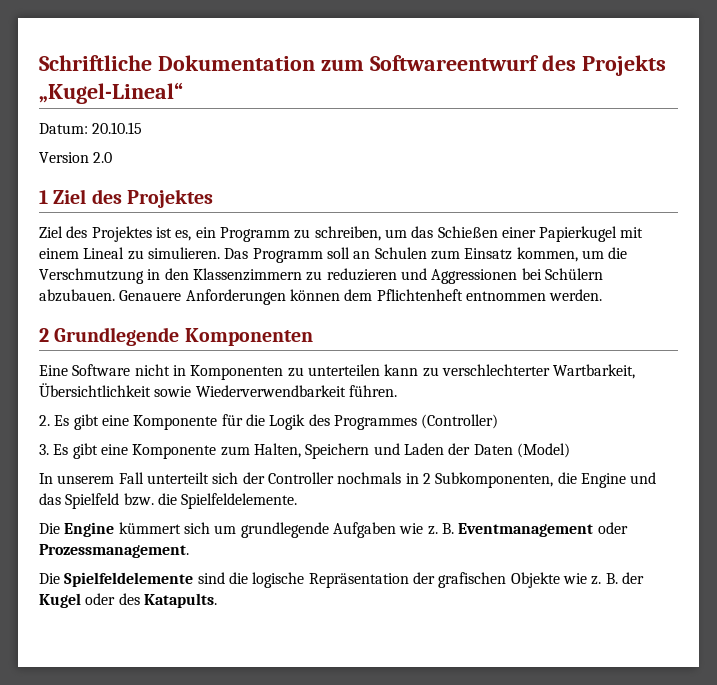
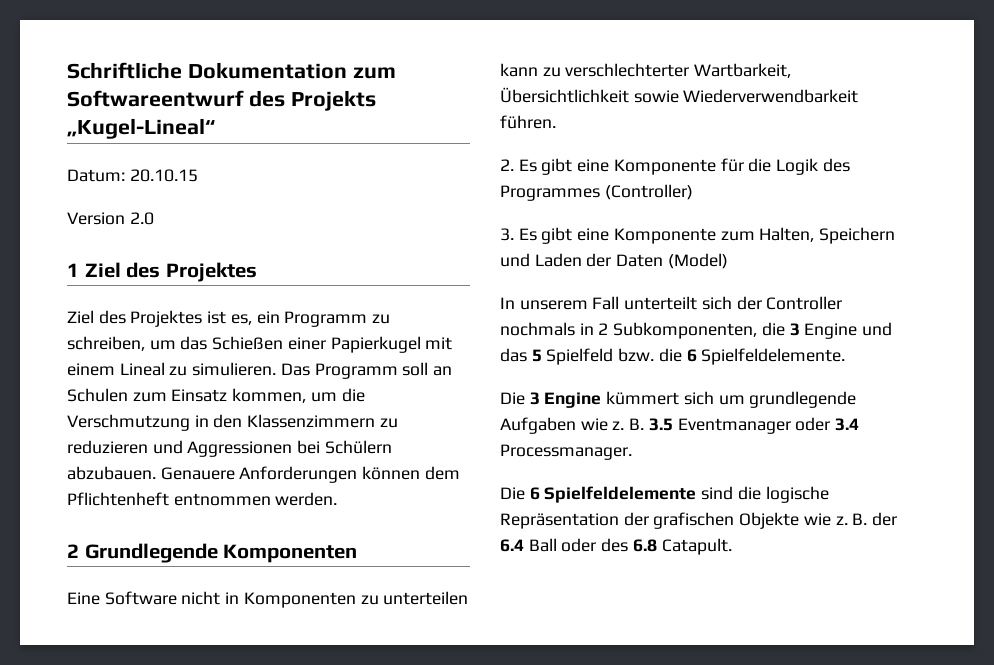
- In unserem Fall unterteilt sich der Controller nochmals in 2 Subkomponenten, die Engine und das Spielfeld bzw. die Spielfeldelemente.
+ In unserem Fall unterteilt sich der Controller nochmals in 2 Subkomponenten, die 3 Engine und das 5 Spielfeld bzw. die 6 Spielfeldelemente.
- Die Engine kümmert sich um grundlegende Aufgaben wie z.
+ Die 3 Engine kümmert sich um grundlegende Aufgaben wie z.
- B. Eventmanagement oder Prozessmanagement.
- Die Spielfeldelemente sind die logische Repräsentation der grafischen Objekte wie z.
+ B. 3.5 Eventmanager oder 3.4 Processmanager.
+ Die 6 Spielfeldelemente sind die logische Repräsentation der grafischen Objekte wie z.
- B. der Kugel oder des Katapults.
+ B. der 6.4 Ball oder des 6.8 Catapult.

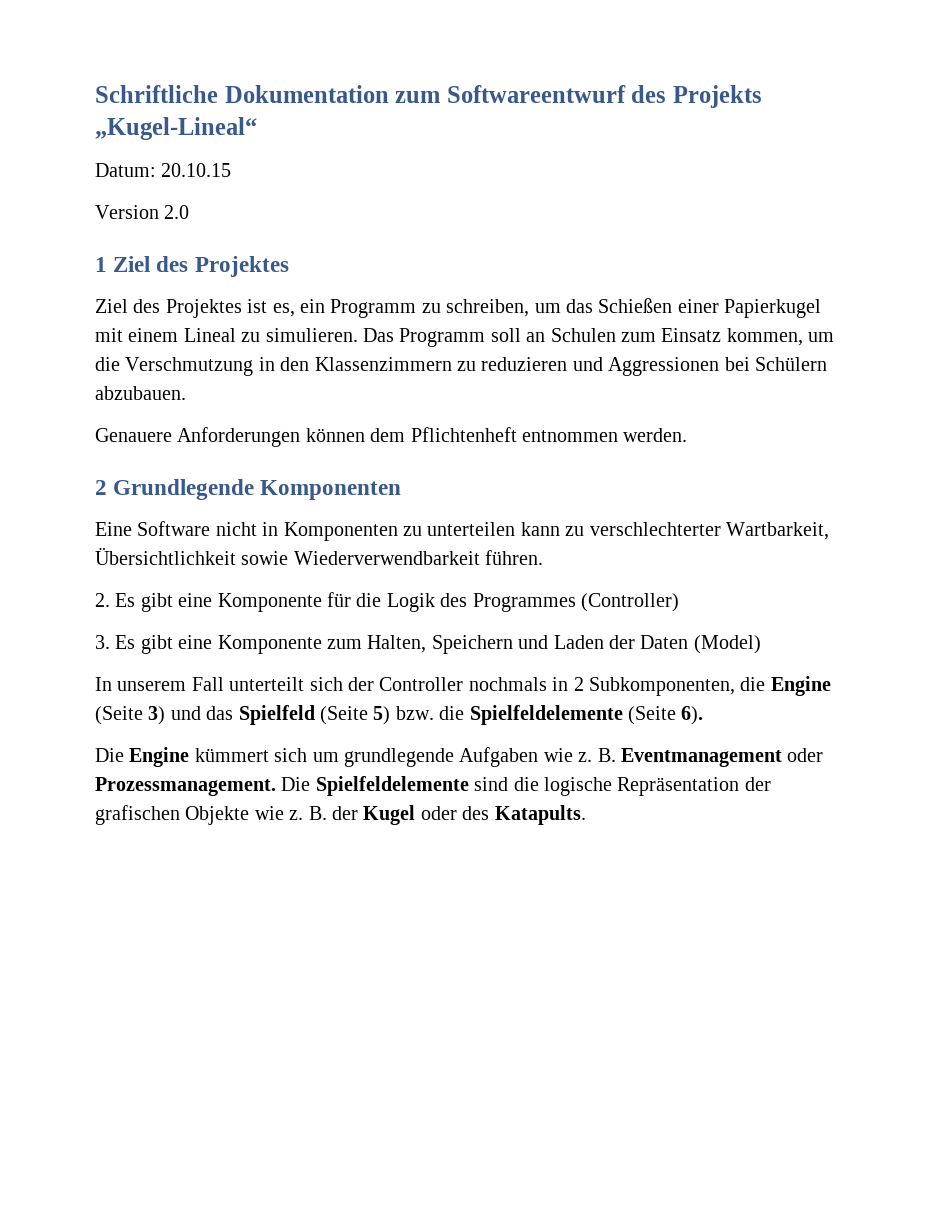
- Das Programm soll an Schulen zum Einsatz kommen, um die Verschmutzung in den Klassenzimmern zu reduzieren und Aggressionen bei Schülern abzubauen. Genauere Anforderungen können dem Pflichtenheft entnommen werden.
+ Das Programm soll an Schulen zum Einsatz kommen, um die Verschmutzung in den Klassenzimmern zu reduzieren und Aggressionen bei Schülern abzubauen.
+ Genauere Anforderungen können dem Pflichtenheft entnommen werden.
- In unserem Fall unterteilt sich der Controller nochmals in 2 Subkomponenten, die 3 Engine und das 5 Spielfeld bzw. die 6 Spielfeldelemente.
- Die 3 Engine kümmert sich um grundlegende Aufgaben wie z.
+ In unserem Fall unterteilt sich der Controller nochmals in 2 Subkomponenten, die Engine (Seite 3) und das Spielfeld (Seite 5) bzw. die Spielfeldelemente (Seite 6).
+ Die Engine kümmert sich um grundlegende Aufgaben wie z.
- B. 3.5 Eventmanager oder 3.4 Processmanager.
- Die 6 Spielfeldelemente sind die logische Repräsentation der grafischen Objekte wie z.
+ B. Eventmanagement oder Prozessmanagement. Die Spielfeldelemente sind die logische Repräsentation der grafischen Objekte wie z.
- B. der 6.4 Ball oder des 6.8 Catapult.
+ B. der Kugel oder des Katapults.

